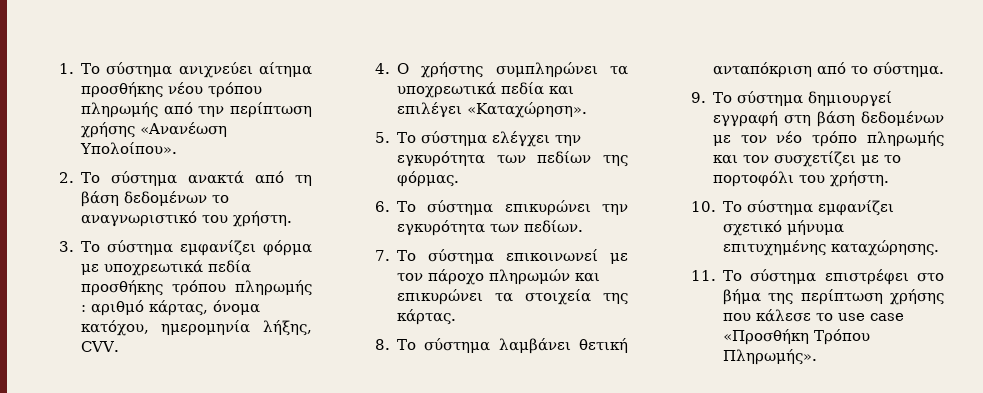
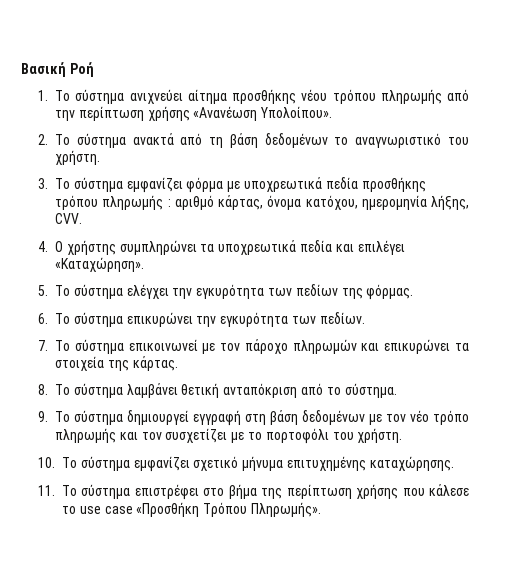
+ Βασική Ροή

